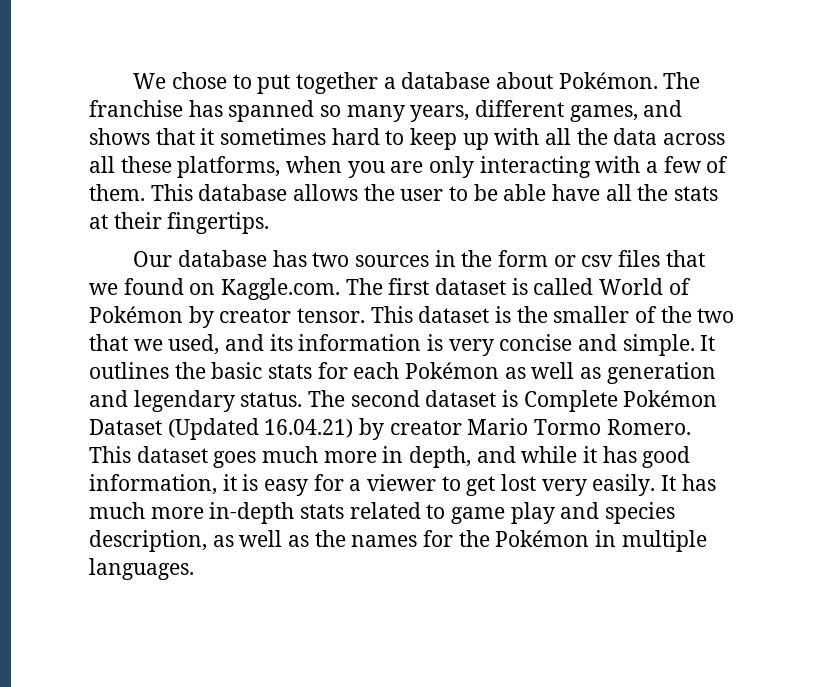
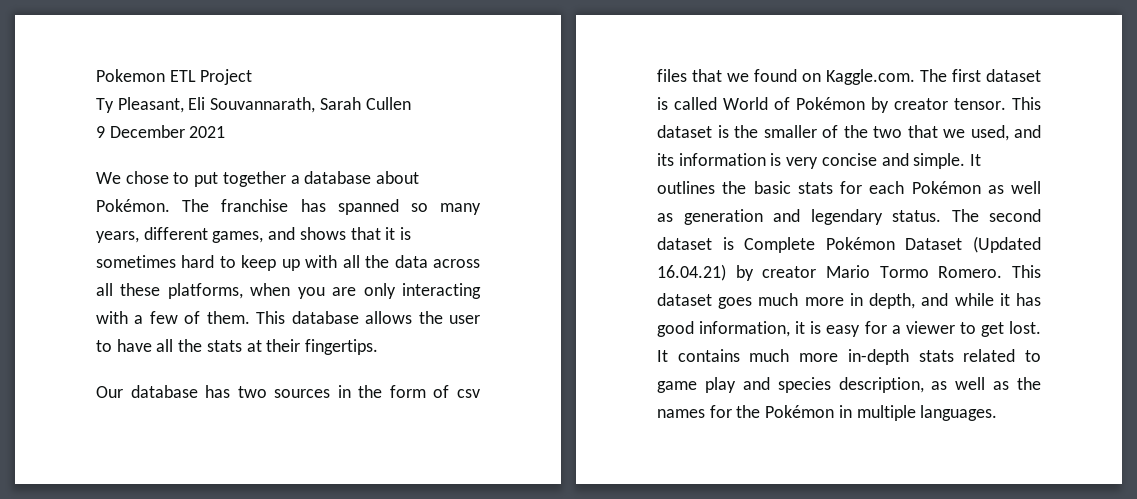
+ Pokemon ETL Project
+ Ty Pleasant, Eli Souvannarath, Sarah Cullen
+ 9 December 2021
- The franchise has spanned so many years, different games, and shows that it sometimes hard to keep up with all the data across all these platforms, when you are only interacting with a few of them.
+ The franchise has spanned so many years, different games, and shows that it is sometimes hard to keep up with all the data across all these platforms, when you are only interacting with a few of them.
- This database allows the user to be able have all the stats at their fingertips.
+ This database allows the user to have all the stats at their fingertips.
- Our database has two sources in the form or csv files that we found on Kaggle.com. The first dataset is called World of Pokémon by creator tensor.
+ Our database has two sources in the form of csv files that we found on Kaggle.com. The first dataset is called World of Pokémon by creator tensor.
- This dataset goes much more in depth, and while it has good information, it is easy for a viewer to get lost very easily. It has much more in-depth stats related to game play and species description, as well as the names for the Pokémon in multiple languages.
+ This dataset goes much more in depth, and while it has good information, it is easy for a viewer to get lost. It contains much more in-depth stats related to game play and species description, as well as the names for the Pokémon in multiple languages.

